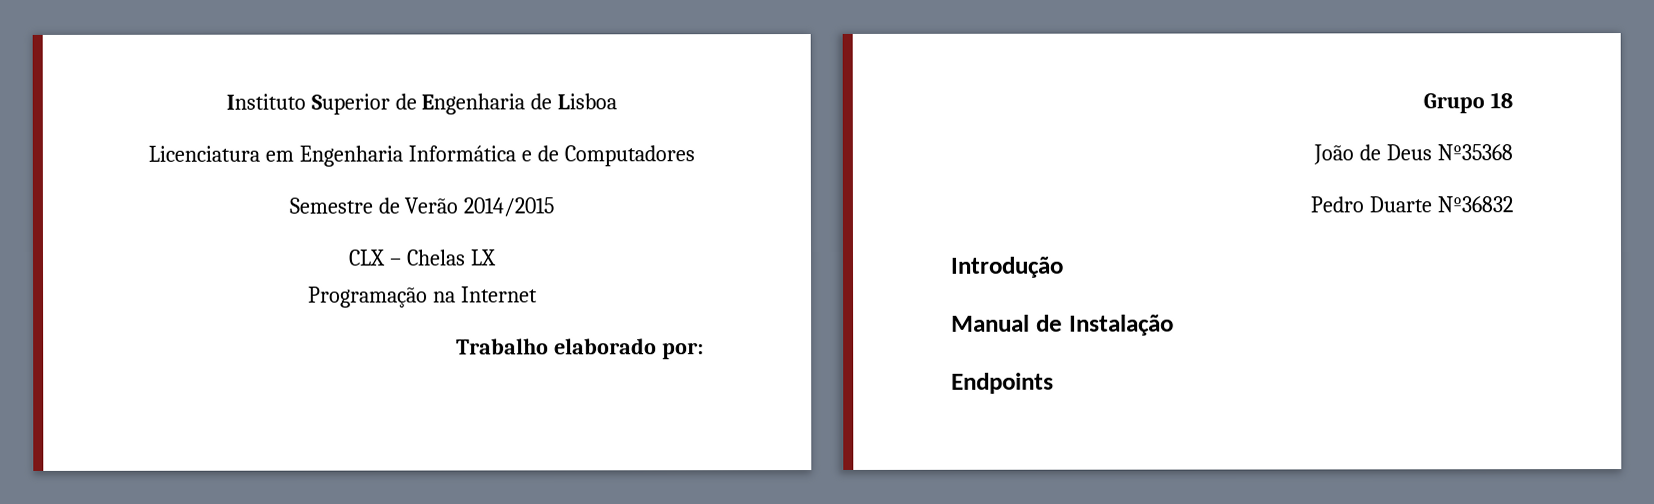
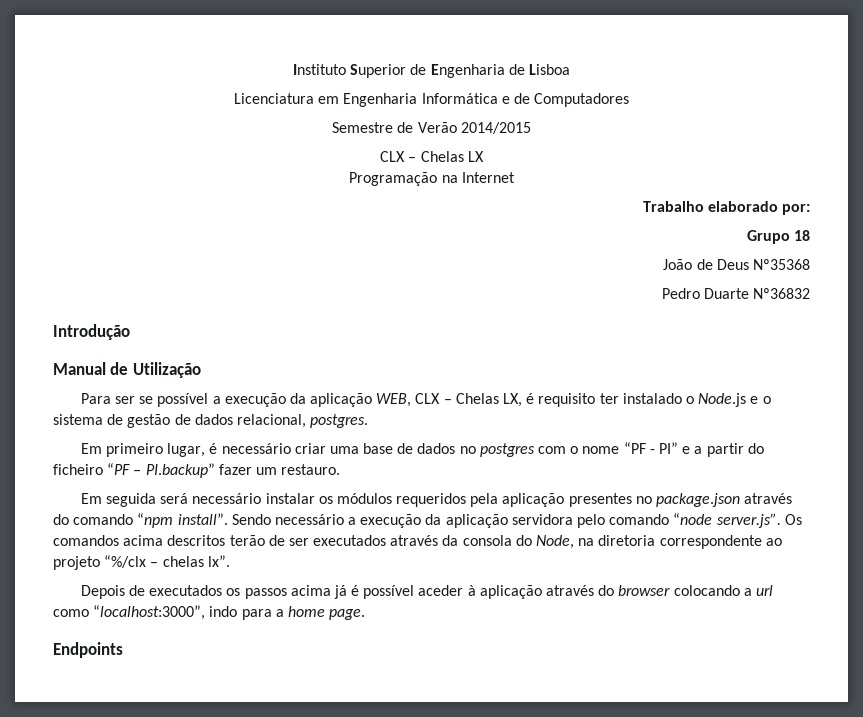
- Manual de Instalação
+ Manual de Utilização
+ Para ser se possível a execução da aplicação WEB, CLX – Chelas LX, é requisito ter instalado o Node.js e o sistema de gestão de dados relacional, postgres.
+ Em primeiro lugar, é necessário criar uma base de dados no postgres com o nome “PF - PI” e a partir do ficheiro “PF – PI.backup” fazer um restauro.
+ Em seguida será necessário instalar os módulos requeridos pela aplicação presentes no package.json através do comando “npm install”. Sendo necessário a execução da aplicação servidora pelo comando “node server.js”. Os comandos acima descritos terão de ser executados através da consola do Node, na diretoria correspondente ao projeto “%/clx – chelas lx”.
+ Depois de executados os passos acima já é possível aceder à aplicação através do browser colocando a url como “localhost:3000”, indo para a home page.

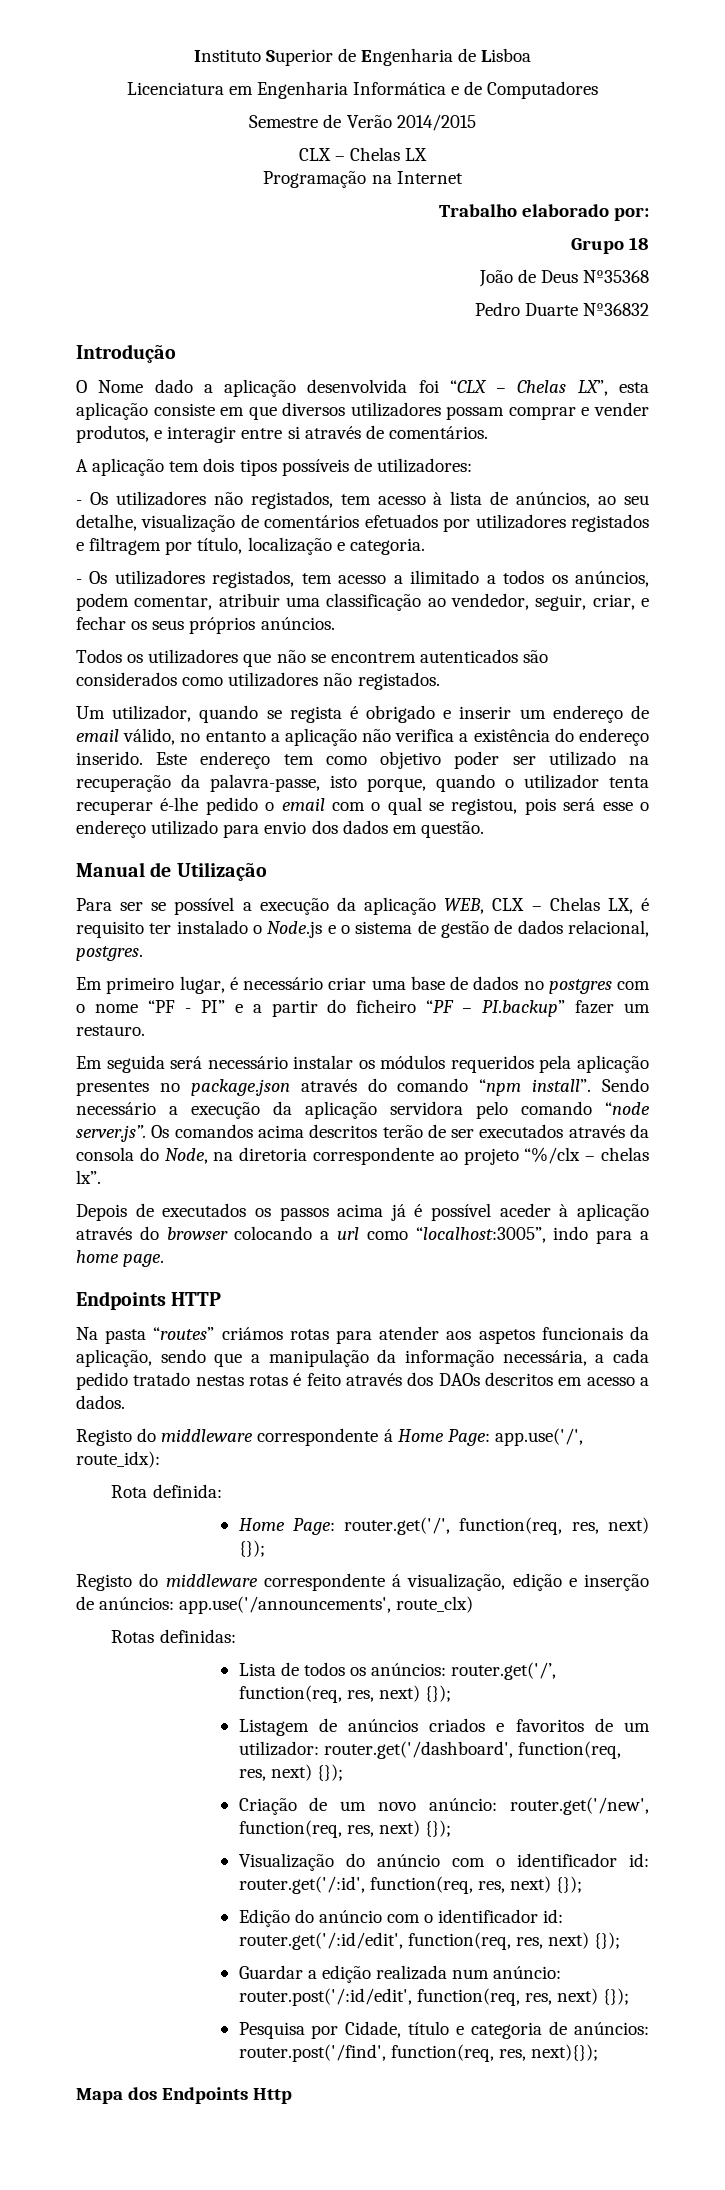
+ O Nome dado a aplicação desenvolvida foi “CLX – Chelas LX”, esta aplicação consiste em que diversos utilizadores possam comprar e vender produtos, e interagir entre si através de comentários.
+ A aplicação tem dois tipos possíveis de utilizadores:
+ - Os utilizadores não registados, tem acesso à lista de anúncios, ao seu detalhe, visualização de comentários efetuados por utilizadores registados e filtragem por título, localização e categoria.
+ - Os utilizadores registados, tem acesso a ilimitado a todos os anúncios, podem comentar, atribuir uma classificação ao vendedor, seguir, criar, e fechar os seus próprios anúncios.
+ Todos os utilizadores que não se encontrem autenticados são considerados como utilizadores não registados.
+ Um utilizador, quando se regista é obrigado e inserir um endereço de email válido, no entanto a aplicação não verifica a existência do endereço inserido. Este endereço tem como objetivo poder ser utilizado na recuperação da palavra-passe, isto porque, quando o utilizador tenta recuperar é-lhe pedido o email com o qual se registou, pois será esse o endereço utilizado para envio dos dados em questão.
- Depois de executados os passos acima já é possível aceder à aplicação através do browser colocando a url como “localhost:3000”, indo para a home page.
+ Depois de executados os passos acima já é possível aceder à aplicação através do browser colocando a url como “localhost:3005”, indo para a home page.
- Endpoints
+ Endpoints HTTP
+ Na pasta “routes” criámos rotas para atender aos aspetos funcionais da aplicação, sendo que a manipulação da informação necessária, a cada pedido tratado nestas rotas é feito através dos DAOs descritos em acesso a dados.
+ Registo do middleware correspondente á Home Page: app.use('/', route_idx):
+ Rota definida:
+ Home Page: router.get('/', function(req, res, next) {});
+ Registo do middleware correspondente á visualização, edição e inserção de anúncios: app.use('/announcements', route_clx)
+ Rotas definidas:
+ Lista de todos os anúncios: router.get('/’, function(req, res, next) {});
+ Listagem de anúncios criados e favoritos de um utilizador: router.get('/dashboard', function(req, res, next) {});
+ Criação de um novo anúncio: router.get('/new', function(req, res, next) {});
+ Visualização do anúncio com o identificador id: router.get('/:id', function(req, res, next) {});
+ Edição do anúncio com o identificador id: router.get('/:id/edit', function(req, res, next) {});
+ Guardar a edição realizada num anúncio: router.post('/:id/edit', function(req, res, next) {});
+ Pesquisa por Cidade, título e categoria de anúncios: router.post('/find', function(req, res, next){});
+ Mapa dos Endpoints Http

